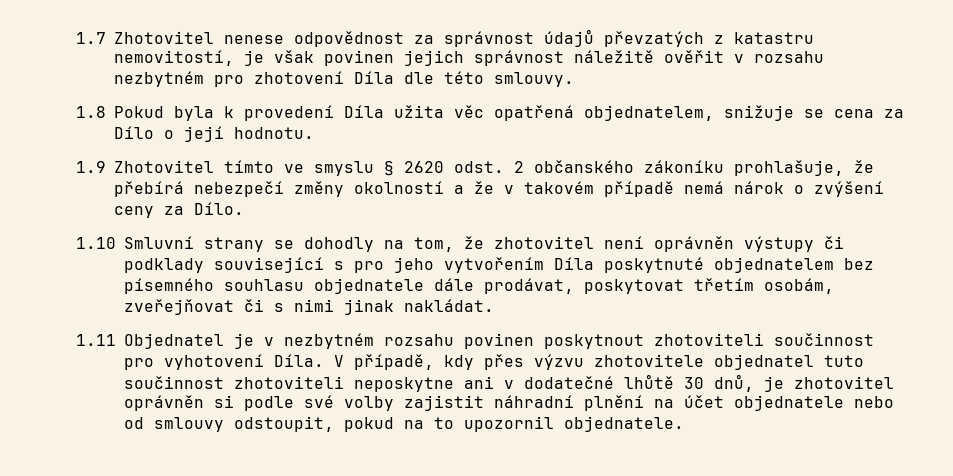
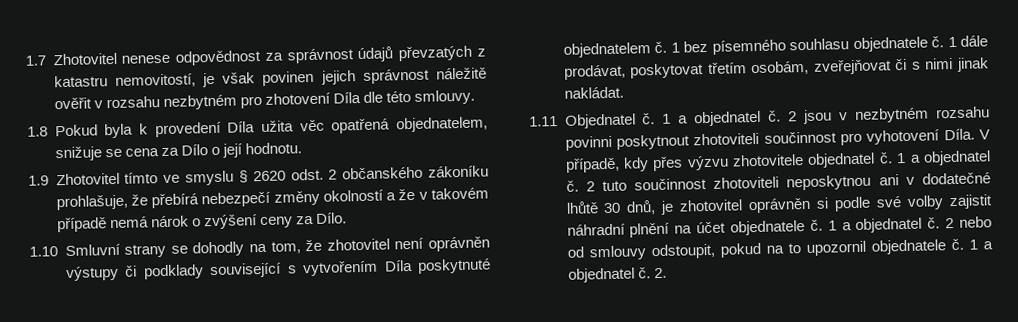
- 1.10 Smluvní strany se dohodly na tom, že zhotovitel není oprávněn výstupy či podklady související s pro jeho vytvořením Díla poskytnuté objednatelem bez písemného souhlasu objednatele dále prodávat, poskytovat třetím osobám, zveřejňovat či s nimi jinak nakládat.
+ 1.10 Smluvní strany se dohodly na tom, že zhotovitel není oprávněn výstupy či podklady související s vytvořením Díla poskytnuté objednatelem č. 1 bez písemného souhlasu objednatele č. 1 dále prodávat, poskytovat třetím osobám, zveřejňovat či s nimi jinak nakládat.
- 1.11 Objednatel je v nezbytném rozsahu povinen poskytnout zhotoviteli součinnost pro vyhotovení Díla.
+ 1.11 Objednatel č. 1 a objednatel č. 2 jsou v nezbytném rozsahu povinni poskytnout zhotoviteli součinnost pro vyhotovení Díla.
- V případě, kdy přes výzvu zhotovitele objednatel tuto součinnost zhotoviteli neposkytne ani v dodatečné lhůtě 30 dnů, je zhotovitel oprávněn si podle své volby zajistit náhradní plnění na účet objednatele nebo od smlouvy odstoupit, pokud na to upozornil objednatele.
+ V případě, kdy přes výzvu zhotovitele objednatel č. 1 a objednatel č. 2 tuto součinnost zhotoviteli neposkytnou ani v dodatečné lhůtě 30 dnů, je zhotovitel oprávněn si podle své volby zajistit náhradní plnění na účet objednatele č. 1 a objednatel č. 2 nebo od smlouvy odstoupit, pokud na to upozornil objednatele č. 1 a objednatel č. 2.

